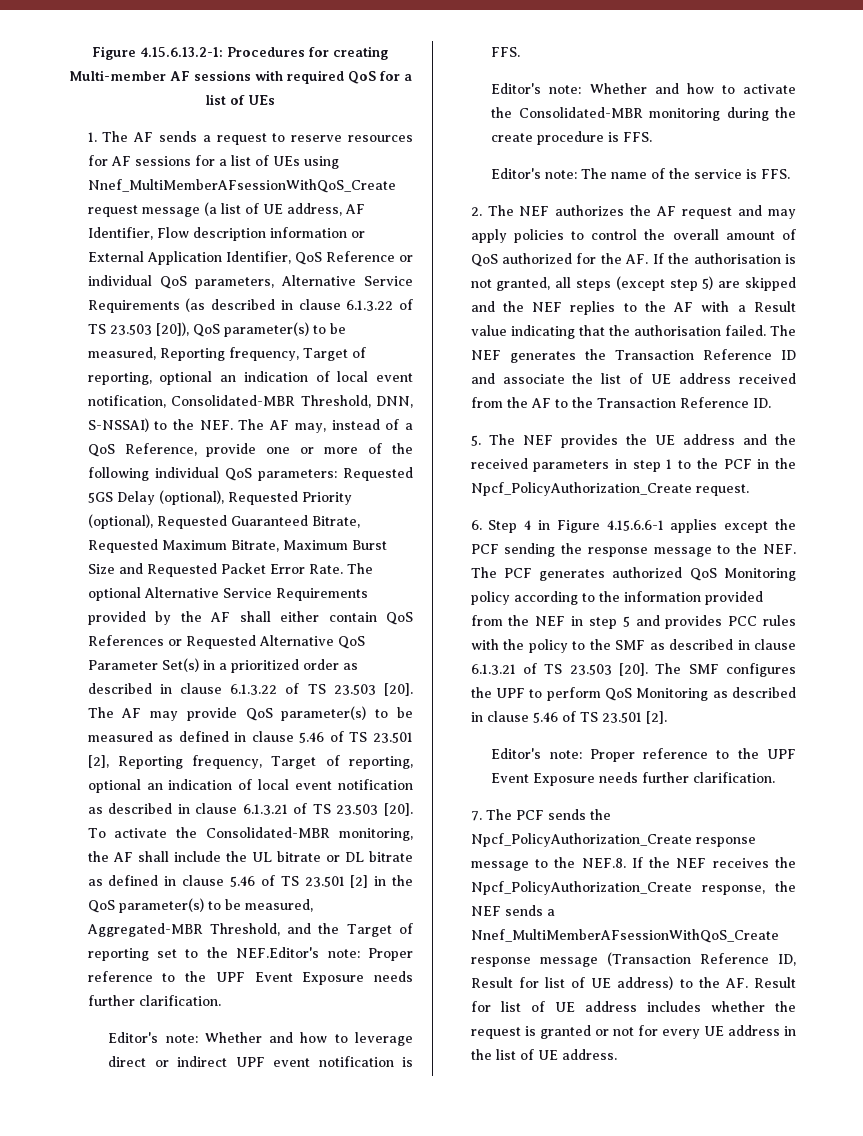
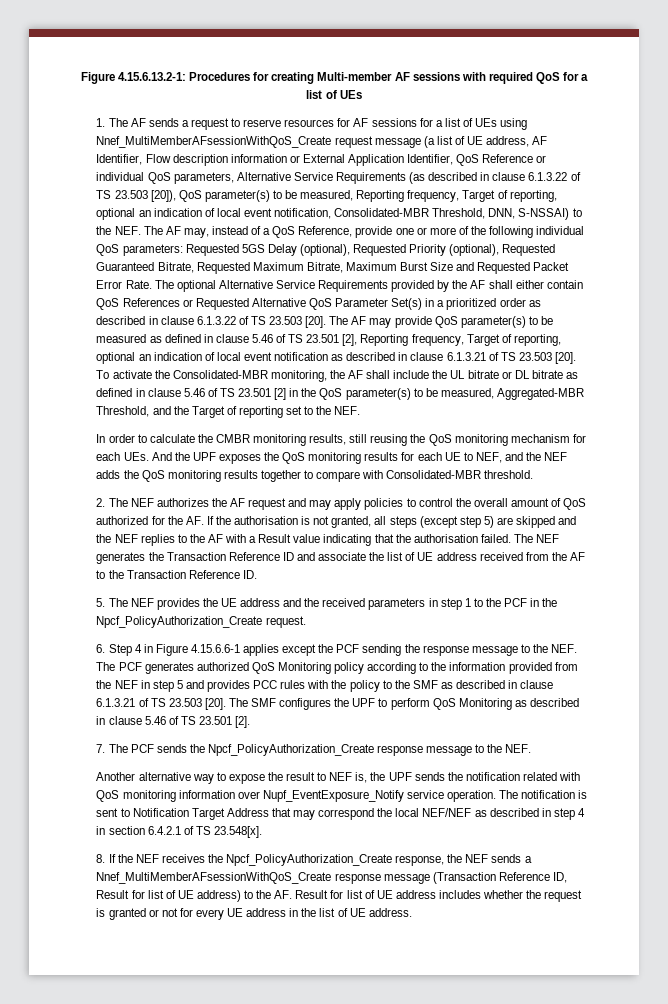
- To activate the Consolidated-MBR monitoring, the AF shall include the UL bitrate or DL bitrate as defined in clause 5.46 of TS 23.501 [2] in the QoS parameter(s) to be measured, Aggregated-MBR Threshold, and the Target of reporting set to the NEF.Editor's note: Proper reference to the UPF Event Exposure needs further clarification.
- Editor's note: Whether and how to leverage direct or indirect UPF event notification is FFS.
- Editor's note: Whether and how to activate the Consolidated-MBR monitoring during the create procedure is FFS.
- Editor's note: The name of the service is FFS.
+ To activate the Consolidated-MBR monitoring, the AF shall include the UL bitrate or DL bitrate as defined in clause 5.46 of TS 23.501 [2] in the QoS parameter(s) to be measured, Aggregated-MBR Threshold, and the Target of reporting set to the NEF.
+ In order to calculate the CMBR monitoring results, still reusing the QoS monitoring mechanism for each UEs. And the UPF exposes the QoS monitoring results for each UE to NEF, and the NEF adds the QoS monitoring results together to compare with Consolidated-MBR threshold.
- Editor's note: Proper reference to the UPF Event Exposure needs further clarification.
- 7. The PCF sends the Npcf_PolicyAuthorization_Create response message to the NEF.8. If the NEF receives the Npcf_PolicyAuthorization_Create response, the NEF sends a Nnef_MultiMemberAFsessionWithQoS_Create response message (Transaction Reference ID, Result for list of UE address) to the AF. Result for list of UE address includes whether the request is granted or not for every UE address in the list of UE address.
+ 7. The PCF sends the Npcf_PolicyAuthorization_Create response message to the NEF.
+ Another alternative way to expose the result to NEF is, the UPF sends the notification related with QoS monitoring information over Nupf_EventExposure_Notify service operation. The notification is sent to Notification Target Address that may correspond the local NEF/NEF as described in step 4 in section 6.4.2.1 of TS 23.548[x].
+ 8. If the NEF receives the Npcf_PolicyAuthorization_Create response, the NEF sends a Nnef_MultiMemberAFsessionWithQoS_Create response message (Transaction Reference ID, Result for list of UE address) to the AF. Result for list of UE address includes whether the request is granted or not for every UE address in the list of UE address.

